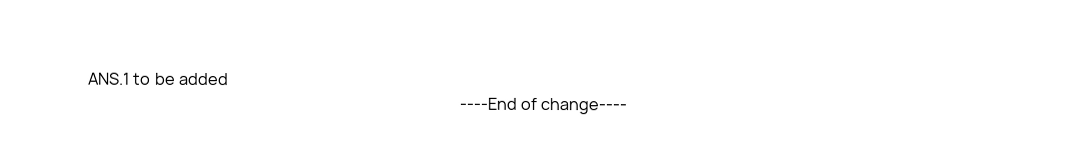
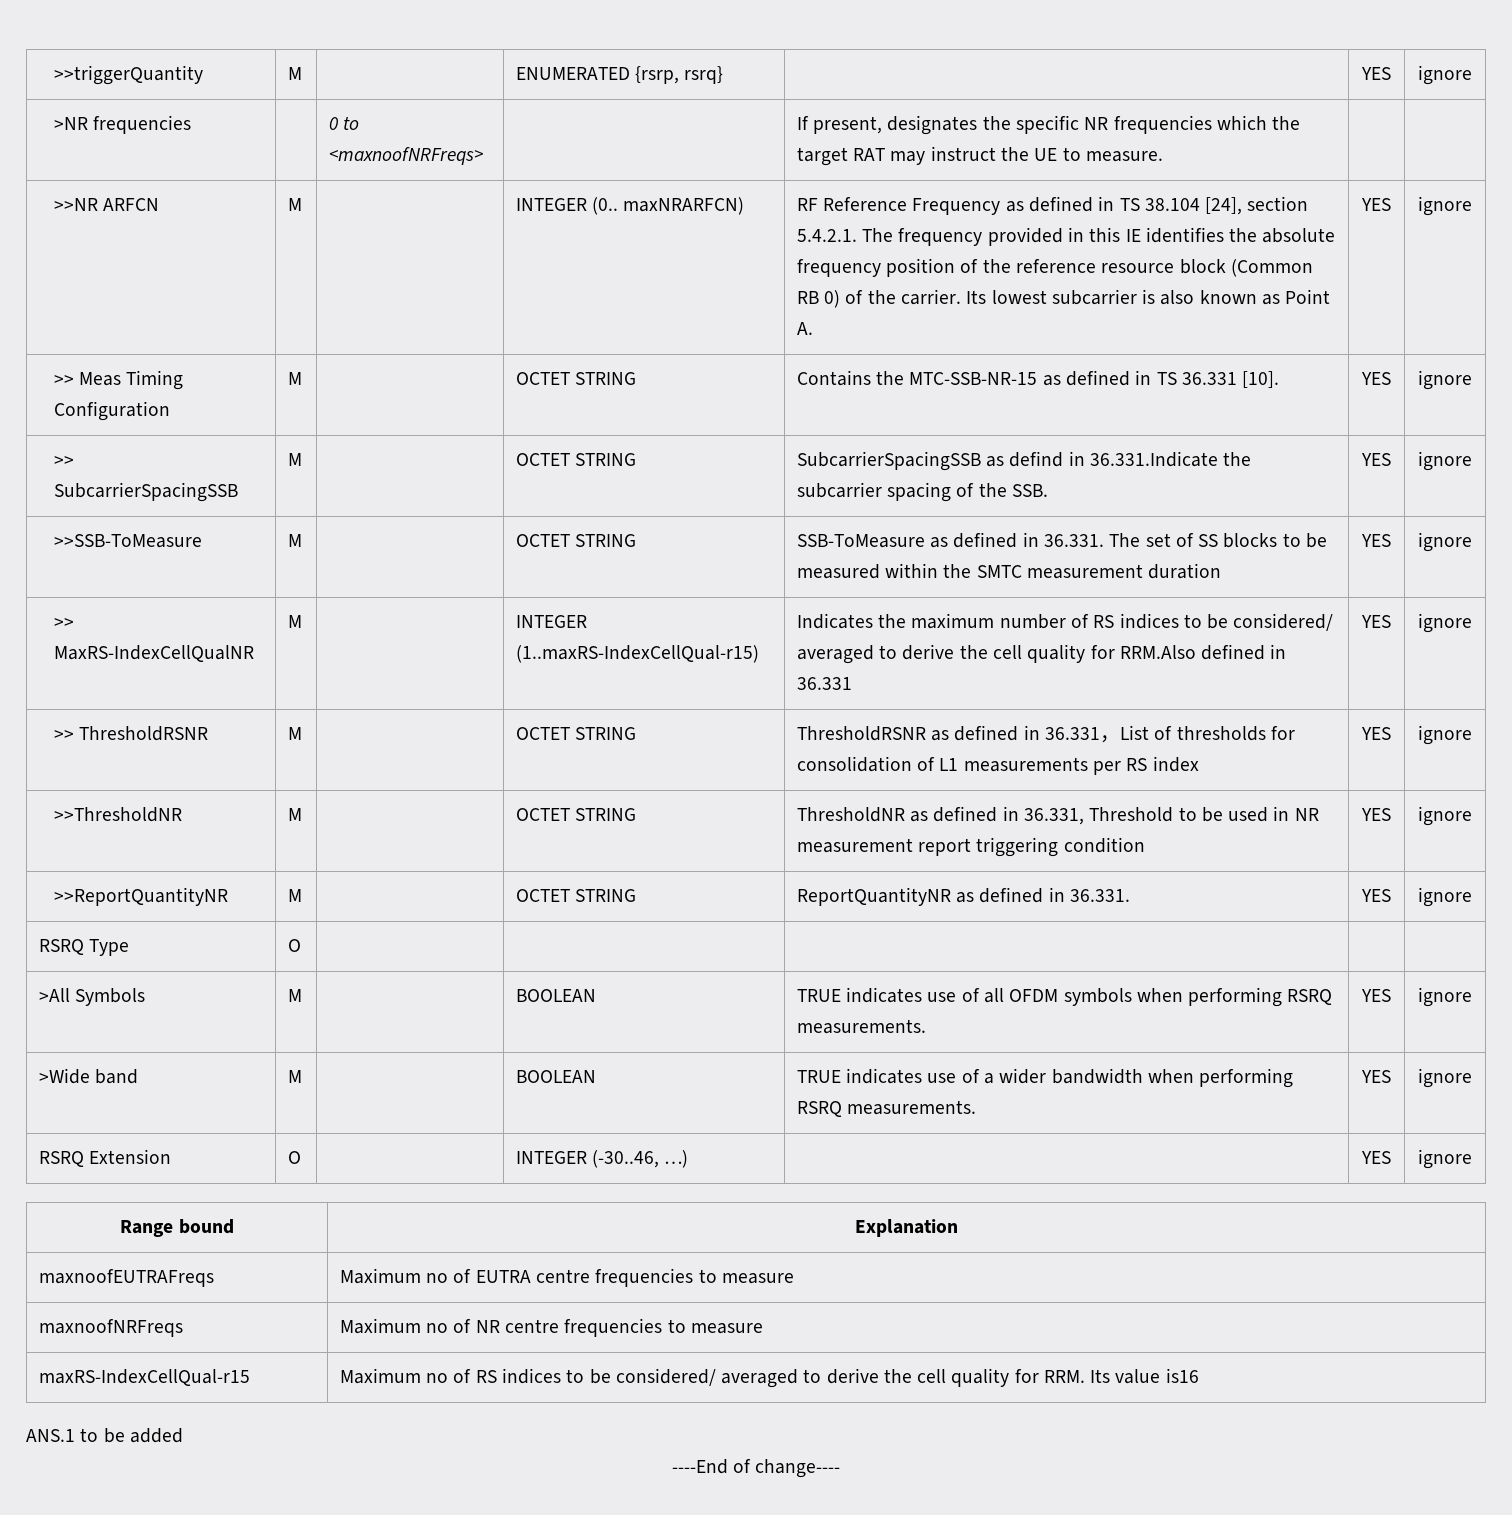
+ >>triggerQuantity | M | | ENUMERATED {rsrp, rsrq} | | YES | ignore
+ >NR frequencies | | 0 to <maxnoofNRFreqs> | | If present, designates the specific NR frequencies which the target RAT may instruct the UE to measure. | |
+ >>NR ARFCN | M | | INTEGER (0.. maxNRARFCN) | RF Reference Frequency as defined in TS 38.104 [24], section 5.4.2.1. The frequency provided in this IE identifies the absolute frequency position of the reference resource block (Common RB 0) of the carrier. Its lowest subcarrier is also known as Point A. | YES | ignore
+ >> Meas Timing Configuration | M | | OCTET STRING | Contains the MTC-SSB-NR-15 as defined in TS 36.331 [10]. | YES | ignore
+ >> SubcarrierSpacingSSB | M | | OCTET STRING | SubcarrierSpacingSSB as defind in 36.331.Indicate the subcarrier spacing of the SSB. | YES | ignore
+ >>SSB-ToMeasure | M | | OCTET STRING | SSB-ToMeasure as defined in 36.331. The set of SS blocks to be measured within the SMTC measurement duration | YES | ignore
+ >> MaxRS-IndexCellQualNR | M | | INTEGER (1..maxRS-IndexCellQual-r15) | Indicates the maximum number of RS indices to be considered/ averaged to derive the cell quality for RRM.Also defined in 36.331 | YES | ignore
+ >> ThresholdRSNR | M | | OCTET STRING | ThresholdRSNR as defined in 36.331，List of thresholds for consolidation of L1 measurements per RS index | YES | ignore
+ >>ThresholdNR | M | | OCTET STRING | ThresholdNR as defined in 36.331, Threshold to be used in NR measurement report triggering condition | YES | ignore
+ >>ReportQuantityNR | M | | OCTET STRING | ReportQuantityNR as defined in 36.331. | YES | ignore
+ RSRQ Type | O | | | | |
+ >All Symbols | M | | BOOLEAN | TRUE indicates use of all OFDM symbols when performing RSRQ measurements. | YES | ignore
+ >Wide band | M | | BOOLEAN | TRUE indicates use of a wider bandwidth when performing RSRQ measurements. | YES | ignore
+ RSRQ Extension | O | | INTEGER (-30..46, …) | | YES | ignore
+ Range bound | Explanation
+ maxnoofEUTRAFreqs | Maximum no of EUTRA centre frequencies to measure
+ maxnoofNRFreqs | Maximum no of NR centre frequencies to measure
+ maxRS-IndexCellQual-r15 | Maximum no of RS indices to be considered/ averaged to derive the cell quality for RRM. Its value is16

